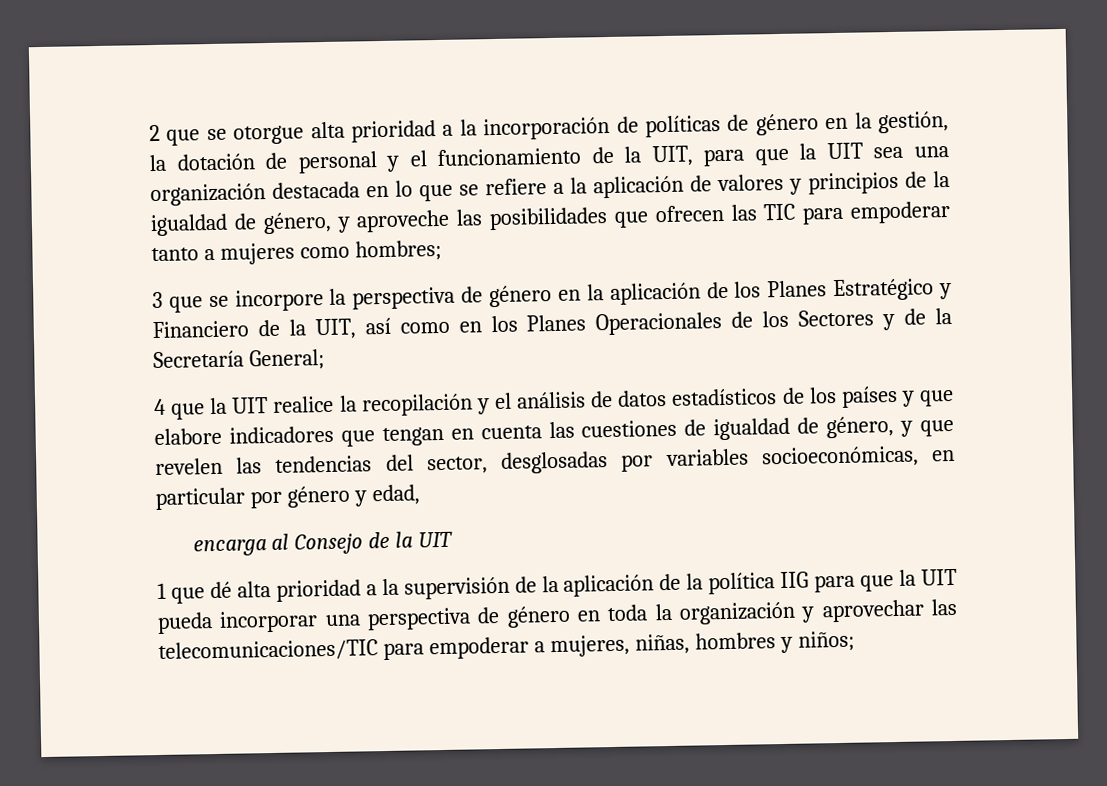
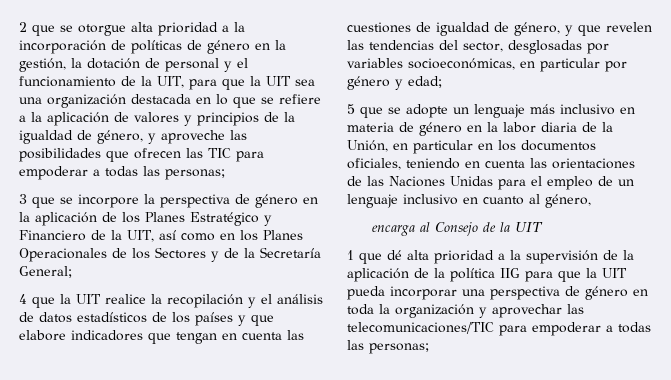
- 2 que se otorgue alta prioridad a la incorporación de políticas de género en la gestión, la dotación de personal y el funcionamiento de la UIT, para que la UIT sea una organización destacada en lo que se refiere a la aplicación de valores y principios de la igualdad de género, y aproveche las posibilidades que ofrecen las TIC para empoderar tanto a mujeres como hombres;
+ 2 que se otorgue alta prioridad a la incorporación de políticas de género en la gestión, la dotación de personal y el funcionamiento de la UIT, para que la UIT sea una organización destacada en lo que se refiere a la aplicación de valores y principios de la igualdad de género, y aproveche las posibilidades que ofrecen las TIC para empoderar a todas las personas;
- 4 que la UIT realice la recopilación y el análisis de datos estadísticos de los países y que elabore indicadores que tengan en cuenta las cuestiones de igualdad de género, y que revelen las tendencias del sector, desglosadas por variables socioeconómicas, en particular por género y edad,
+ 4 que la UIT realice la recopilación y el análisis de datos estadísticos de los países y que elabore indicadores que tengan en cuenta las cuestiones de igualdad de género, y que revelen las tendencias del sector, desglosadas por variables socioeconómicas, en particular por género y edad;
+ 5 que se adopte un lenguaje más inclusivo en materia de género en la labor diaria de la Unión, en particular en los documentos oficiales, teniendo en cuenta las orientaciones de las Naciones Unidas para el empleo de un lenguaje inclusivo en cuanto al género,
- 1 que dé alta prioridad a la supervisión de la aplicación de la política IIG para que la UIT pueda incorporar una perspectiva de género en toda la organización y aprovechar las telecomunicaciones/TIC para empoderar a mujeres, niñas, hombres y niños;
+ 1 que dé alta prioridad a la supervisión de la aplicación de la política IIG para que la UIT pueda incorporar una perspectiva de género en toda la organización y aprovechar las telecomunicaciones/TIC para empoderar a todas las personas;

